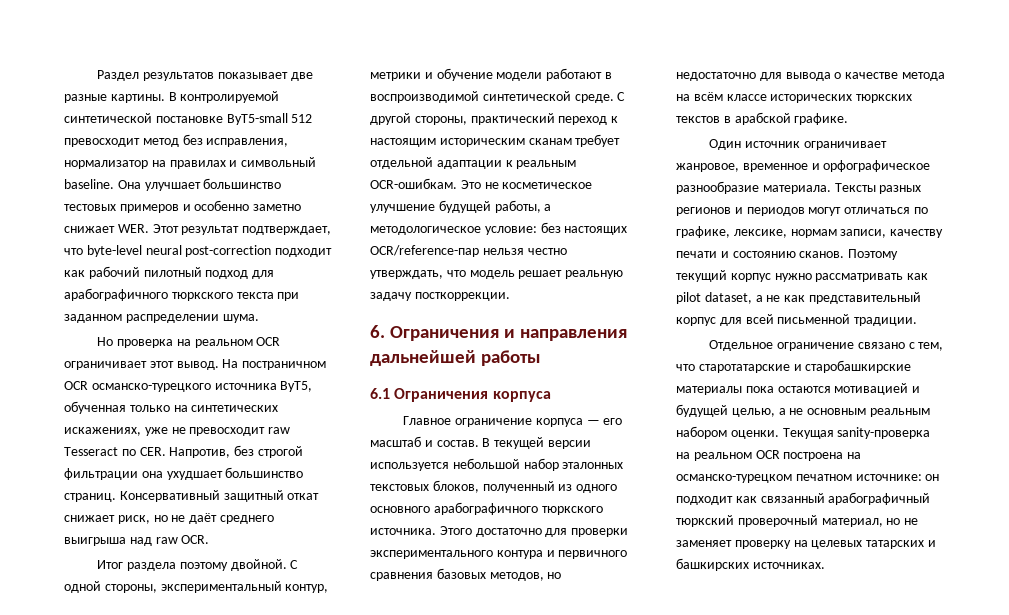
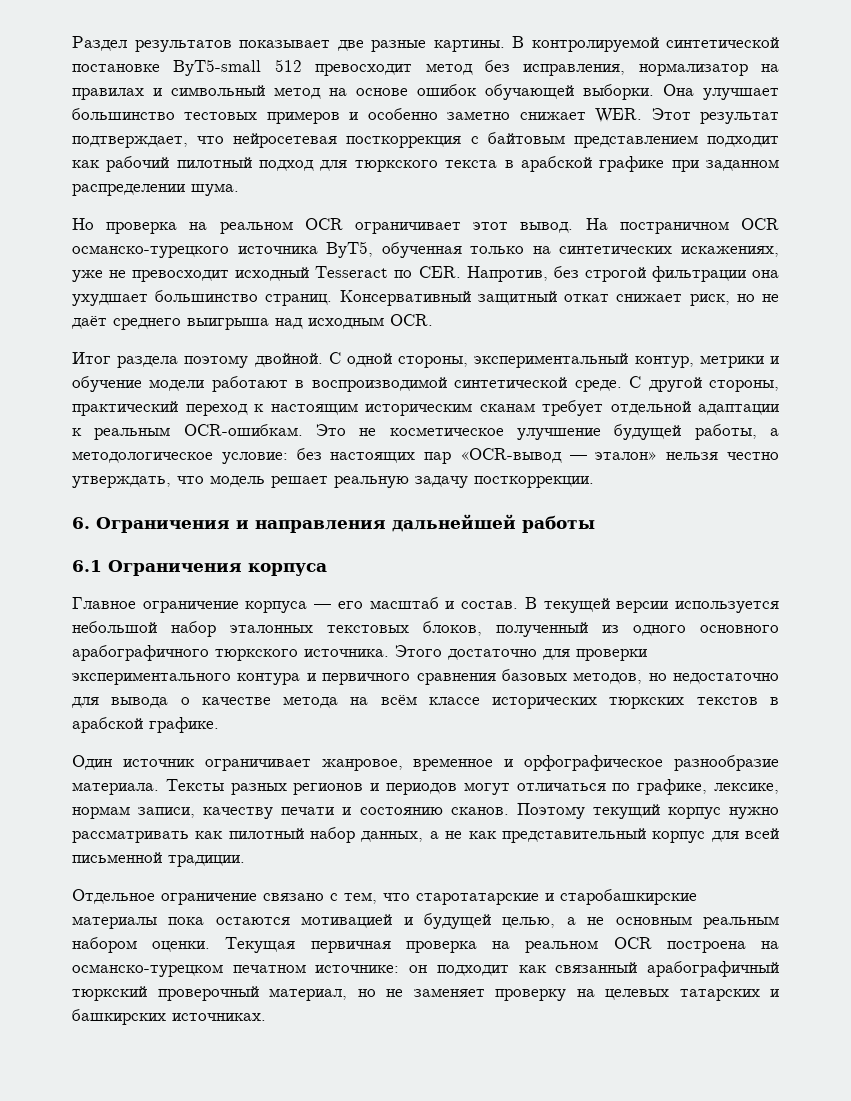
- В контролируемой синтетической постановке ByT5-small 512 превосходит метод без исправления, нормализатор на правилах и символьный baseline.
+ В контролируемой синтетической постановке ByT5-small 512 превосходит метод без исправления, нормализатор на правилах и символьный метод на основе ошибок обучающей выборки.
- Она улучшает большинство тестовых примеров и особенно заметно снижает WER. Этот результат подтверждает, что byte-level neural post-correction подходит как рабочий пилотный подход для арабографичного тюркского текста при заданном распределении шума.
+ Она улучшает большинство тестовых примеров и особенно заметно снижает WER. Этот результат подтверждает, что нейросетевая посткоррекция с байтовым представлением подходит как рабочий пилотный подход для тюркского текста в арабской графике при заданном распределении шума.
- На постраничном OCR османско-турецкого источника ByT5, обученная только на синтетических искажениях, уже не превосходит raw Tesseract по CER. Напротив, без строгой фильтрации она ухудшает большинство страниц.
+ На постраничном OCR османско-турецкого источника ByT5, обученная только на синтетических искажениях, уже не превосходит исходный Tesseract по CER. Напротив, без строгой фильтрации она ухудшает большинство страниц.
- Консервативный защитный откат снижает риск, но не даёт среднего выигрыша над raw OCR.
+ Консервативный защитный откат снижает риск, но не даёт среднего выигрыша над исходным OCR.
- Это не косметическое улучшение будущей работы, а методологическое условие: без настоящих OCR/reference-пар нельзя честно утверждать, что модель решает реальную задачу посткоррекции.
+ Это не косметическое улучшение будущей работы, а методологическое условие: без настоящих пар «OCR-вывод — эталон» нельзя честно утверждать, что модель решает реальную задачу посткоррекции.
- Поэтому текущий корпус нужно рассматривать как pilot dataset, а не как представительный корпус для всей письменной традиции.
+ Поэтому текущий корпус нужно рассматривать как пилотный набор данных, а не как представительный корпус для всей письменной традиции.
- Текущая sanity-проверка на реальном OCR построена на османско-турецком печатном источнике: он подходит как связанный арабографичный тюркский проверочный материал, но не заменяет проверку на целевых татарских и башкирских источниках.
+ Текущая первичная проверка на реальном OCR построена на османско-турецком печатном источнике: он подходит как связанный арабографичный тюркский проверочный материал, но не заменяет проверку на целевых татарских и башкирских источниках.

